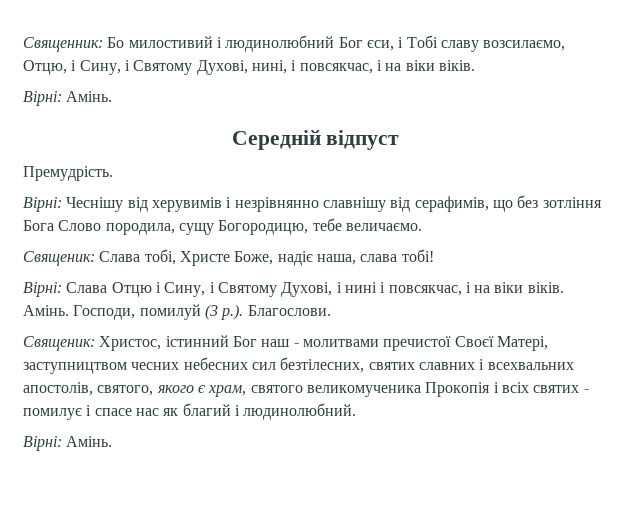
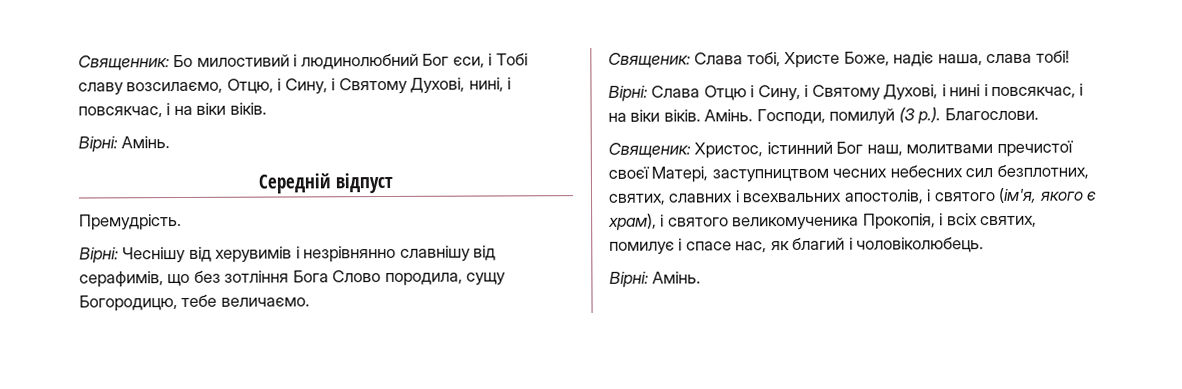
- Священик: Христос, істинний Бог наш - молитвами пречистої Своєї Матері, заступництвом чесних небесних сил безтілесних, святих славних і всехвальних апостолів, святого, якого є храм, святого великомученика Прокопія і всіх святих - помилує і спасе нас як благий і людинолюбний.
+ Священик: Христос, істинний Бог наш, молитвами пречистої своєї Матері, заступництвом чесних небесних сил безплотних, святих, славних і всехвальних апостолів, і святого (ім'я, якого є храм), і святого великомученика Прокопія, і всіх святих, помилує і спасе нас, як благий і чоловіколюбець.

